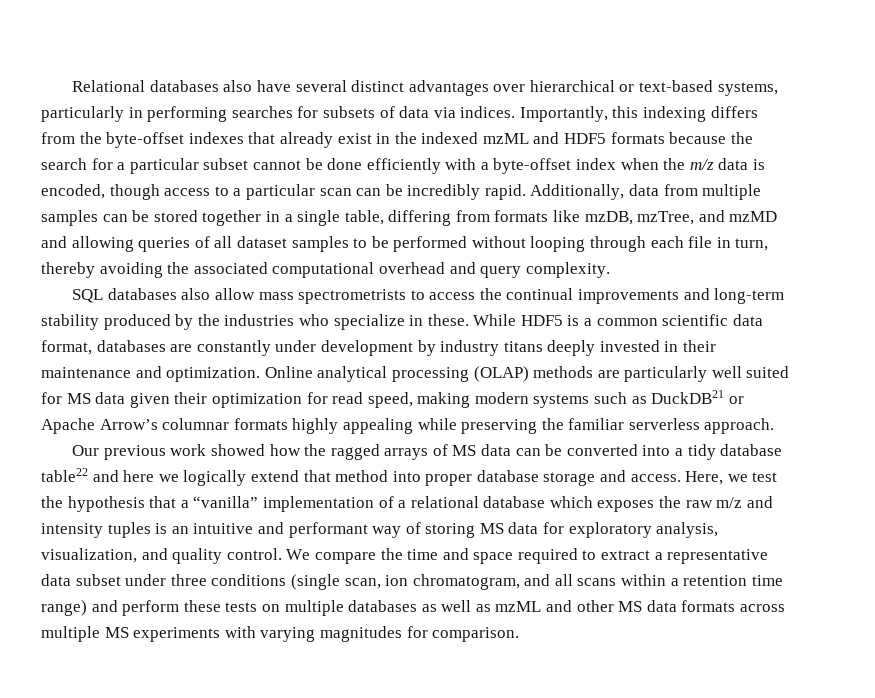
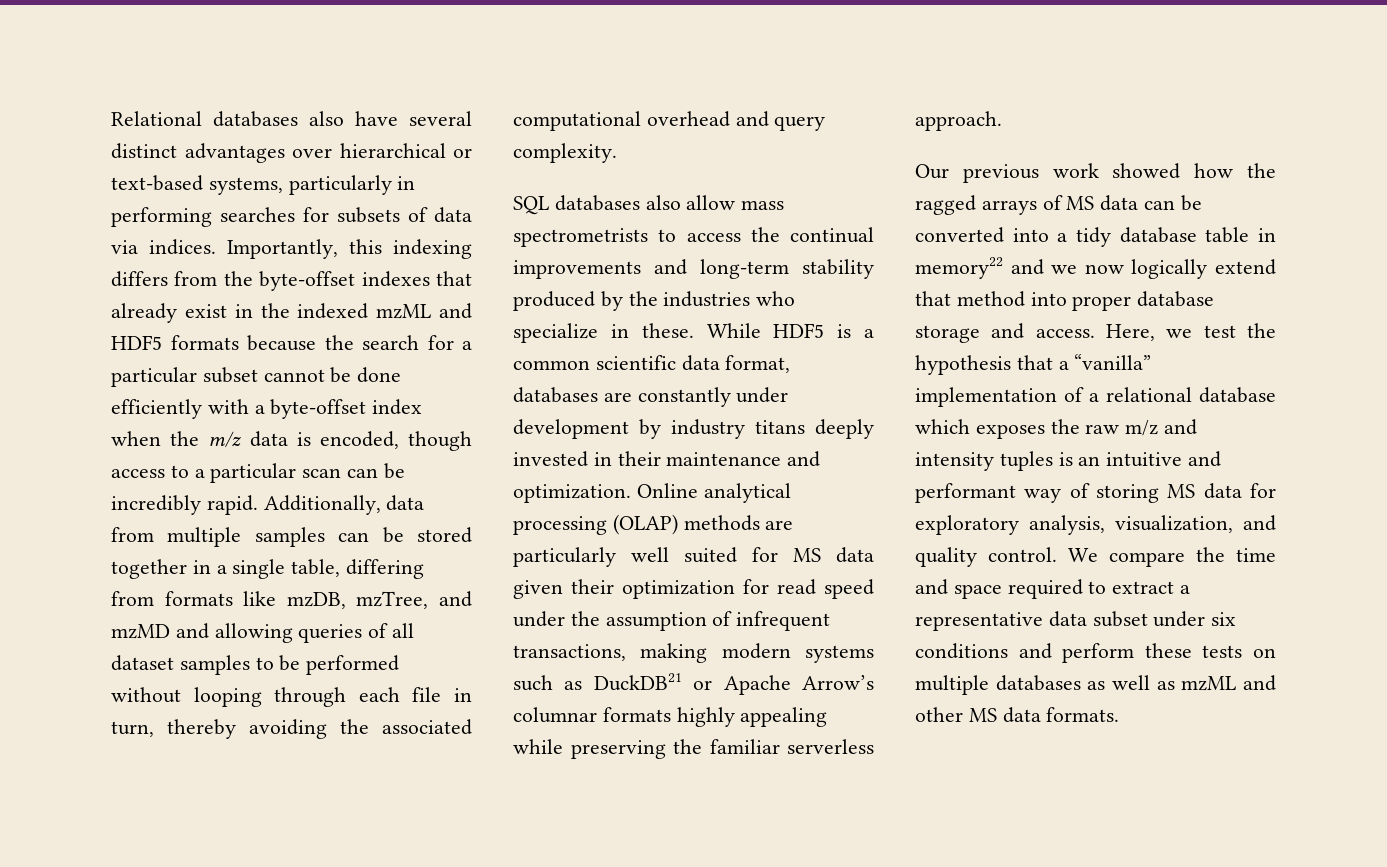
- Online analytical processing (OLAP) methods are particularly well suited for MS data given their optimization for read speed, making modern systems such as DuckDB21 or Apache Arrow’s columnar formats highly appealing while preserving the familiar serverless approach.
+ Online analytical processing (OLAP) methods are particularly well suited for MS data given their optimization for read speed under the assumption of infrequent transactions, making modern systems such as DuckDB21 or Apache Arrow’s columnar formats highly appealing while preserving the familiar serverless approach.
- Our previous work showed how the ragged arrays of MS data can be converted into a tidy database table22 and here we logically extend that method into proper database storage and access.
+ Our previous work showed how the ragged arrays of MS data can be converted into a tidy database table in memory22 and we now logically extend that method into proper database storage and access.
- We compare the time and space required to extract a representative data subset under three conditions (single scan, ion chromatogram, and all scans within a retention time range) and perform these tests on multiple databases as well as mzML and other MS data formats across multiple MS experiments with varying magnitudes for comparison.
+ We compare the time and space required to extract a representative data subset under six conditions and perform these tests on multiple databases as well as mzML and other MS data formats.

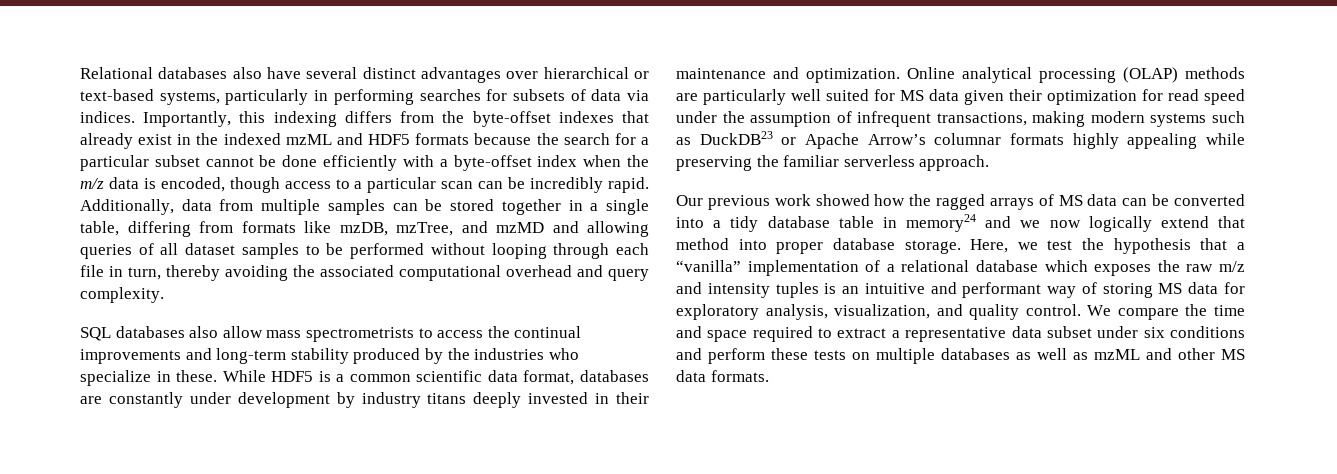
- Online analytical processing (OLAP) methods are particularly well suited for MS data given their optimization for read speed under the assumption of infrequent transactions, making modern systems such as DuckDB21 or Apache Arrow’s columnar formats highly appealing while preserving the familiar serverless approach.
+ Online analytical processing (OLAP) methods are particularly well suited for MS data given their optimization for read speed under the assumption of infrequent transactions, making modern systems such as DuckDB23 or Apache Arrow’s columnar formats highly appealing while preserving the familiar serverless approach.
- Our previous work showed how the ragged arrays of MS data can be converted into a tidy database table in memory22 and we now logically extend that method into proper database storage and access.
+ Our previous work showed how the ragged arrays of MS data can be converted into a tidy database table in memory24 and we now logically extend that method into proper database storage.

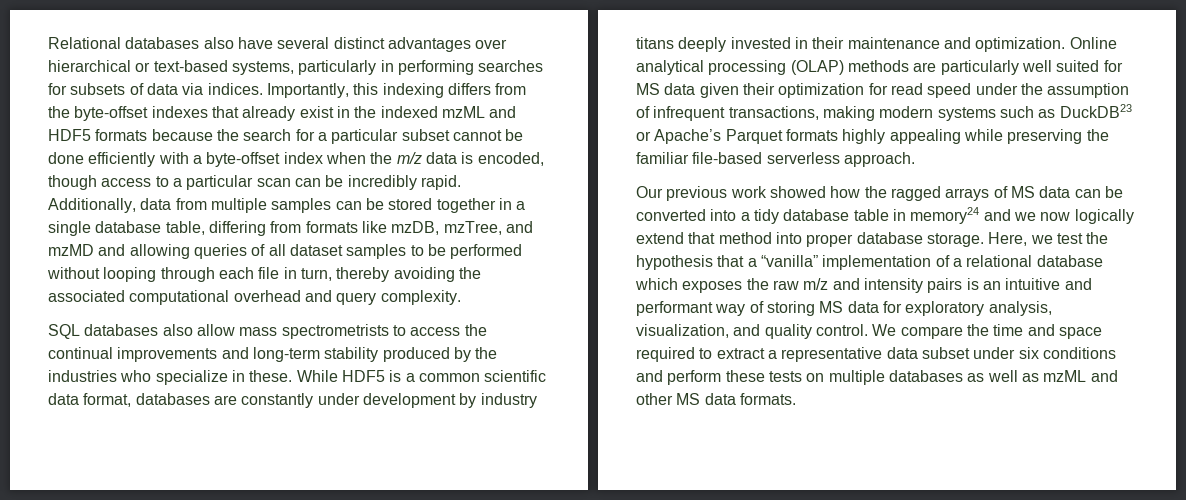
- Additionally, data from multiple samples can be stored together in a single table, differing from formats like mzDB, mzTree, and mzMD and allowing queries of all dataset samples to be performed without looping through each file in turn, thereby avoiding the associated computational overhead and query complexity.
+ Additionally, data from multiple samples can be stored together in a single database table, differing from formats like mzDB, mzTree, and mzMD and allowing queries of all dataset samples to be performed without looping through each file in turn, thereby avoiding the associated computational overhead and query complexity.
- Online analytical processing (OLAP) methods are particularly well suited for MS data given their optimization for read speed under the assumption of infrequent transactions, making modern systems such as DuckDB23 or Apache Arrow’s columnar formats highly appealing while preserving the familiar serverless approach.
+ Online analytical processing (OLAP) methods are particularly well suited for MS data given their optimization for read speed under the assumption of infrequent transactions, making modern systems such as DuckDB23 or Apache’s Parquet formats highly appealing while preserving the familiar file-based serverless approach.
- Here, we test the hypothesis that a “vanilla” implementation of a relational database which exposes the raw m/z and intensity tuples is an intuitive and performant way of storing MS data for exploratory analysis, visualization, and quality control.
+ Here, we test the hypothesis that a “vanilla” implementation of a relational database which exposes the raw m/z and intensity pairs is an intuitive and performant way of storing MS data for exploratory analysis, visualization, and quality control.

